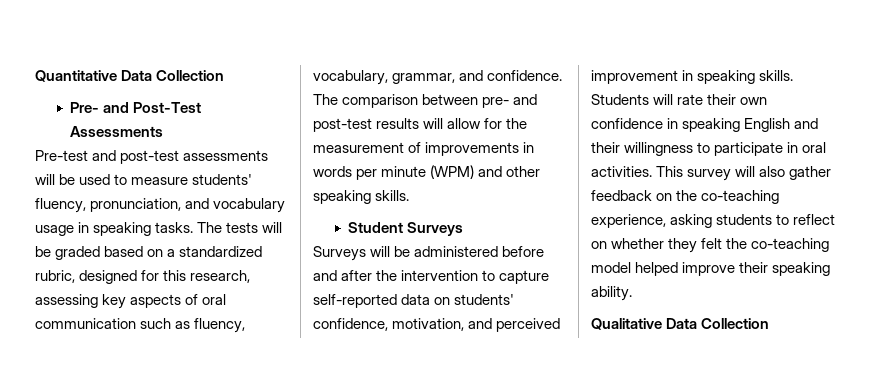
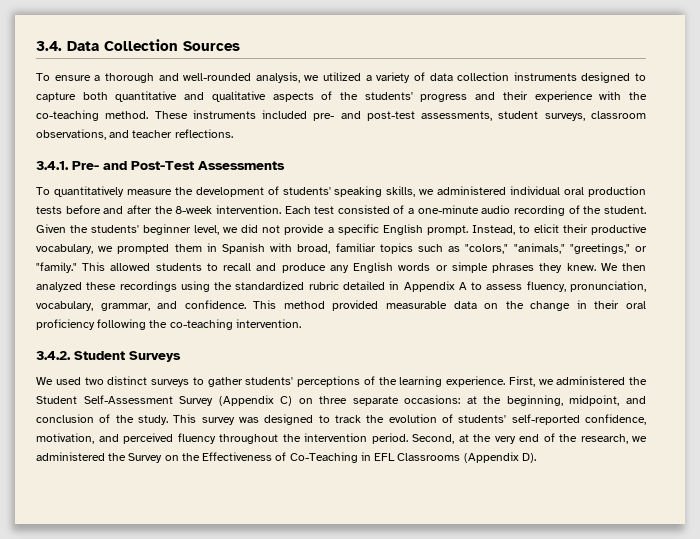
- Quantitative Data Collection
- Pre- and Post-Test Assessments
- Pre-test and post-test assessments will be used to measure students' fluency, pronunciation, and vocabulary usage in speaking tasks. The tests will be graded based on a standardized rubric, designed for this research, assessing key aspects of oral communication such as fluency, vocabulary, grammar, and confidence. The comparison between pre- and post-test results will allow for the measurement of improvements in words per minute (WPM) and other speaking skills.
- Student Surveys
- Surveys will be administered before and after the intervention to capture self-reported data on students' confidence, motivation, and perceived improvement in speaking skills. Students will rate their own confidence in speaking English and their willingness to participate in oral activities. This survey will also gather feedback on the co-teaching experience, asking students to reflect on whether they felt the co-teaching model helped improve their speaking ability.
- Qualitative Data Collection
+ 3.4. Data Collection Sources
+ To ensure a thorough and well-rounded analysis, we utilized a variety of data collection instruments designed to capture both quantitative and qualitative aspects of the students' progress and their experience with the co-teaching method. These instruments included pre- and post-test assessments, student surveys, classroom observations, and teacher reflections.
+ 3.4.1. Pre- and Post-Test Assessments
+ To quantitatively measure the development of students' speaking skills, we administered individual oral production tests before and after the 8-week intervention. Each test consisted of a one-minute audio recording of the student. Given the students' beginner level, we did not provide a specific English prompt. Instead, to elicit their productive vocabulary, we prompted them in Spanish with broad, familiar topics such as "colors," "animals," "greetings," or "family." This allowed students to recall and produce any English words or simple phrases they knew. We then analyzed these recordings using the standardized rubric detailed in Appendix A to assess fluency, pronunciation, vocabulary, grammar, and confidence. This method provided measurable data on the change in their oral proficiency following the co-teaching intervention.
+ 3.4.2. Student Surveys
+ We used two distinct surveys to gather students' perceptions of the learning experience. First, we administered the Student Self-Assessment Survey (Appendix C) on three separate occasions: at the beginning, midpoint, and conclusion of the study. This survey was designed to track the evolution of students' self-reported confidence, motivation, and perceived fluency throughout the intervention period. Second, at the very end of the research, we administered the Survey on the Effectiveness of Co-Teaching in EFL Classrooms (Appendix D).

